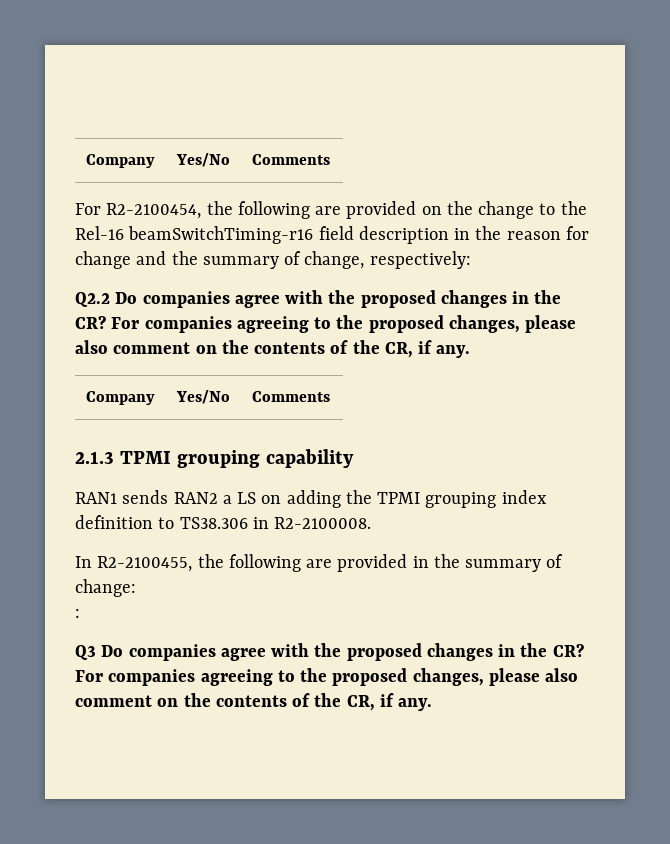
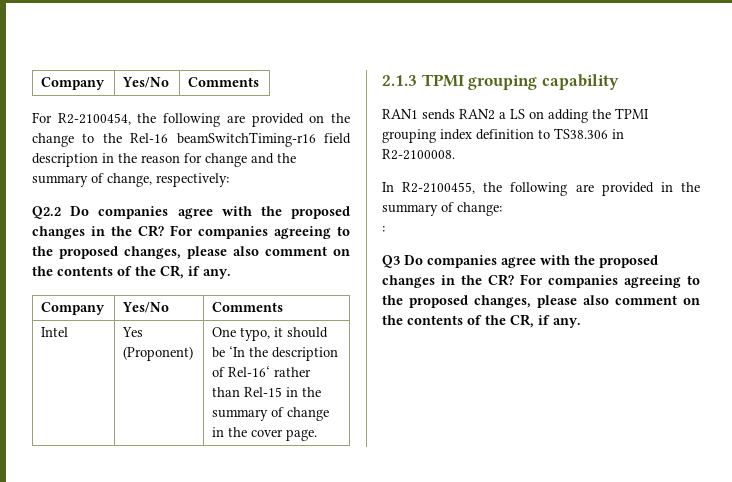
+ Intel | Yes (Proponent) | One typo, it should be ‘In the description of Rel-16‘ rather than Rel-15 in the summary of change in the cover page.

